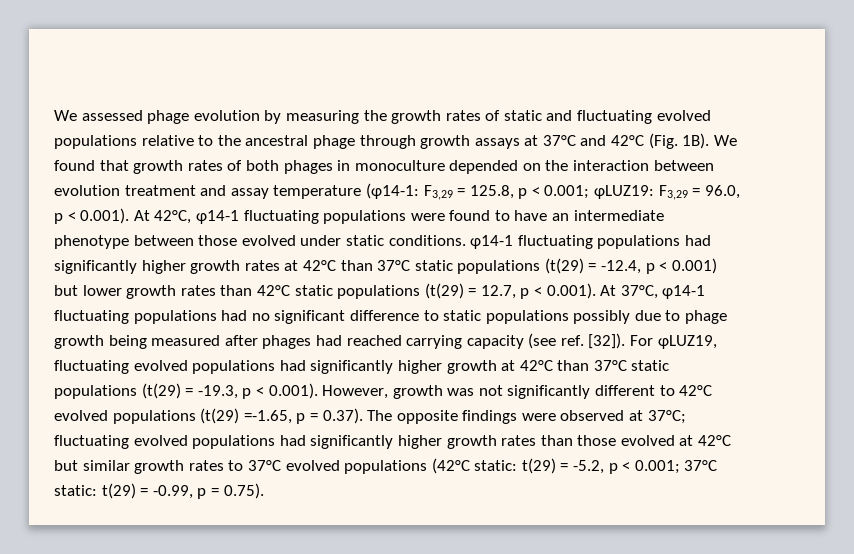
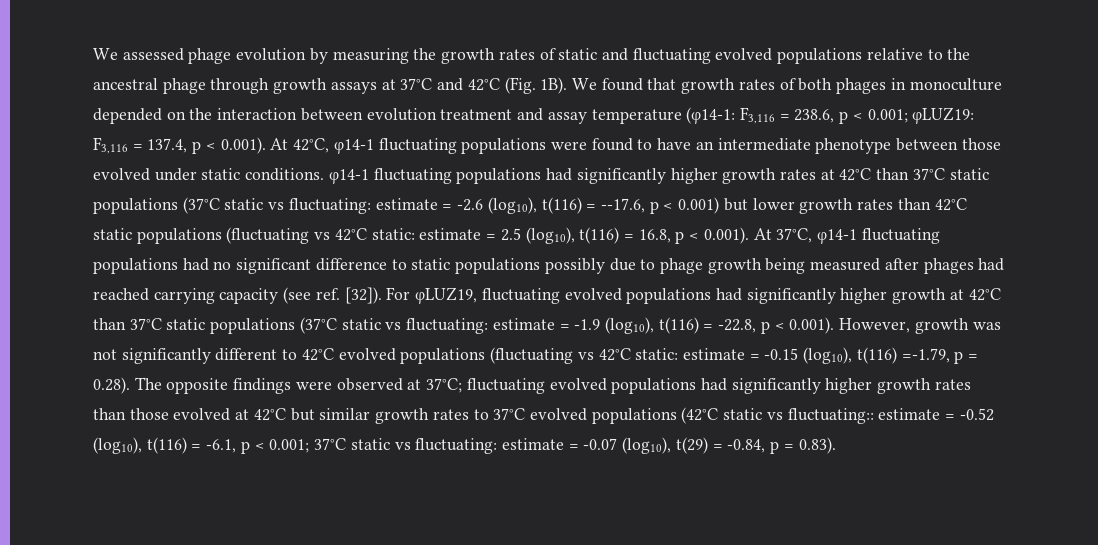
- F3,29 = 125.8, p < 0.001;
+ F3,116 = 238.6, p < 0.001;
- F3,29 = 96.0, p < 0.001). At 42°C, φ14-1 fluctuating populations were found to have an intermediate phenotype between those evolved under static conditions. φ14-1 fluctuating populations had significantly higher growth rates at 42°C than 37°C static populations (t(29) = -12.4, p < 0.001) but lower growth rates than 42°C static populations (t(29) = 12.7, p < 0.001). At 37°C, φ14-1 fluctuating populations had no significant difference to static populations possibly due to phage growth being measured after phages had reached carrying capacity (see ref. [32]).
+ F3,116 = 137.4, p < 0.001). At 42°C, φ14-1 fluctuating populations were found to have an intermediate phenotype between those evolved under static conditions. φ14-1 fluctuating populations had significantly higher growth rates at 42°C than 37°C static populations (37°C static vs fluctuating: estimate = -2.6 (log10), t(116) = --17.6, p < 0.001) but lower growth rates than 42°C static populations (fluctuating vs 42°C static: estimate = 2.5 (log10), t(116) = 16.8, p < 0.001). At 37°C, φ14-1 fluctuating populations had no significant difference to static populations possibly due to phage growth being measured after phages had reached carrying capacity (see ref. [32]).
- For φLUZ19, fluctuating evolved populations had significantly higher growth at 42°C than 37°C static populations (t(29) = -19.3, p < 0.001). However, growth was not significantly different to 42°C evolved populations (t(29) =-1.65, p = 0.37). The opposite findings were observed at 37°C; fluctuating evolved populations had significantly higher growth rates than those evolved at 42°C but similar growth rates to 37°C evolved populations (42°C static: t(29) = -5.2, p < 0.001; 37°C static: t(29) = -0.99, p = 0.75).
+ For φLUZ19, fluctuating evolved populations had significantly higher growth at 42°C than 37°C static populations (37°C static vs fluctuating: estimate = -1.9 (log10), t(116) = -22.8, p < 0.001). However, growth was not significantly different to 42°C evolved populations (fluctuating vs 42°C static: estimate = -0.15 (log10), t(116) =-1.79, p = 0.28). The opposite findings were observed at 37°C; fluctuating evolved populations had significantly higher growth rates than those evolved at 42°C but similar growth rates to 37°C evolved populations (42°C static vs fluctuating:: estimate = -0.52 (log10), t(116) = -6.1, p < 0.001; 37°C static vs fluctuating: estimate = -0.07 (log10), t(29) = -0.84, p = 0.83).

